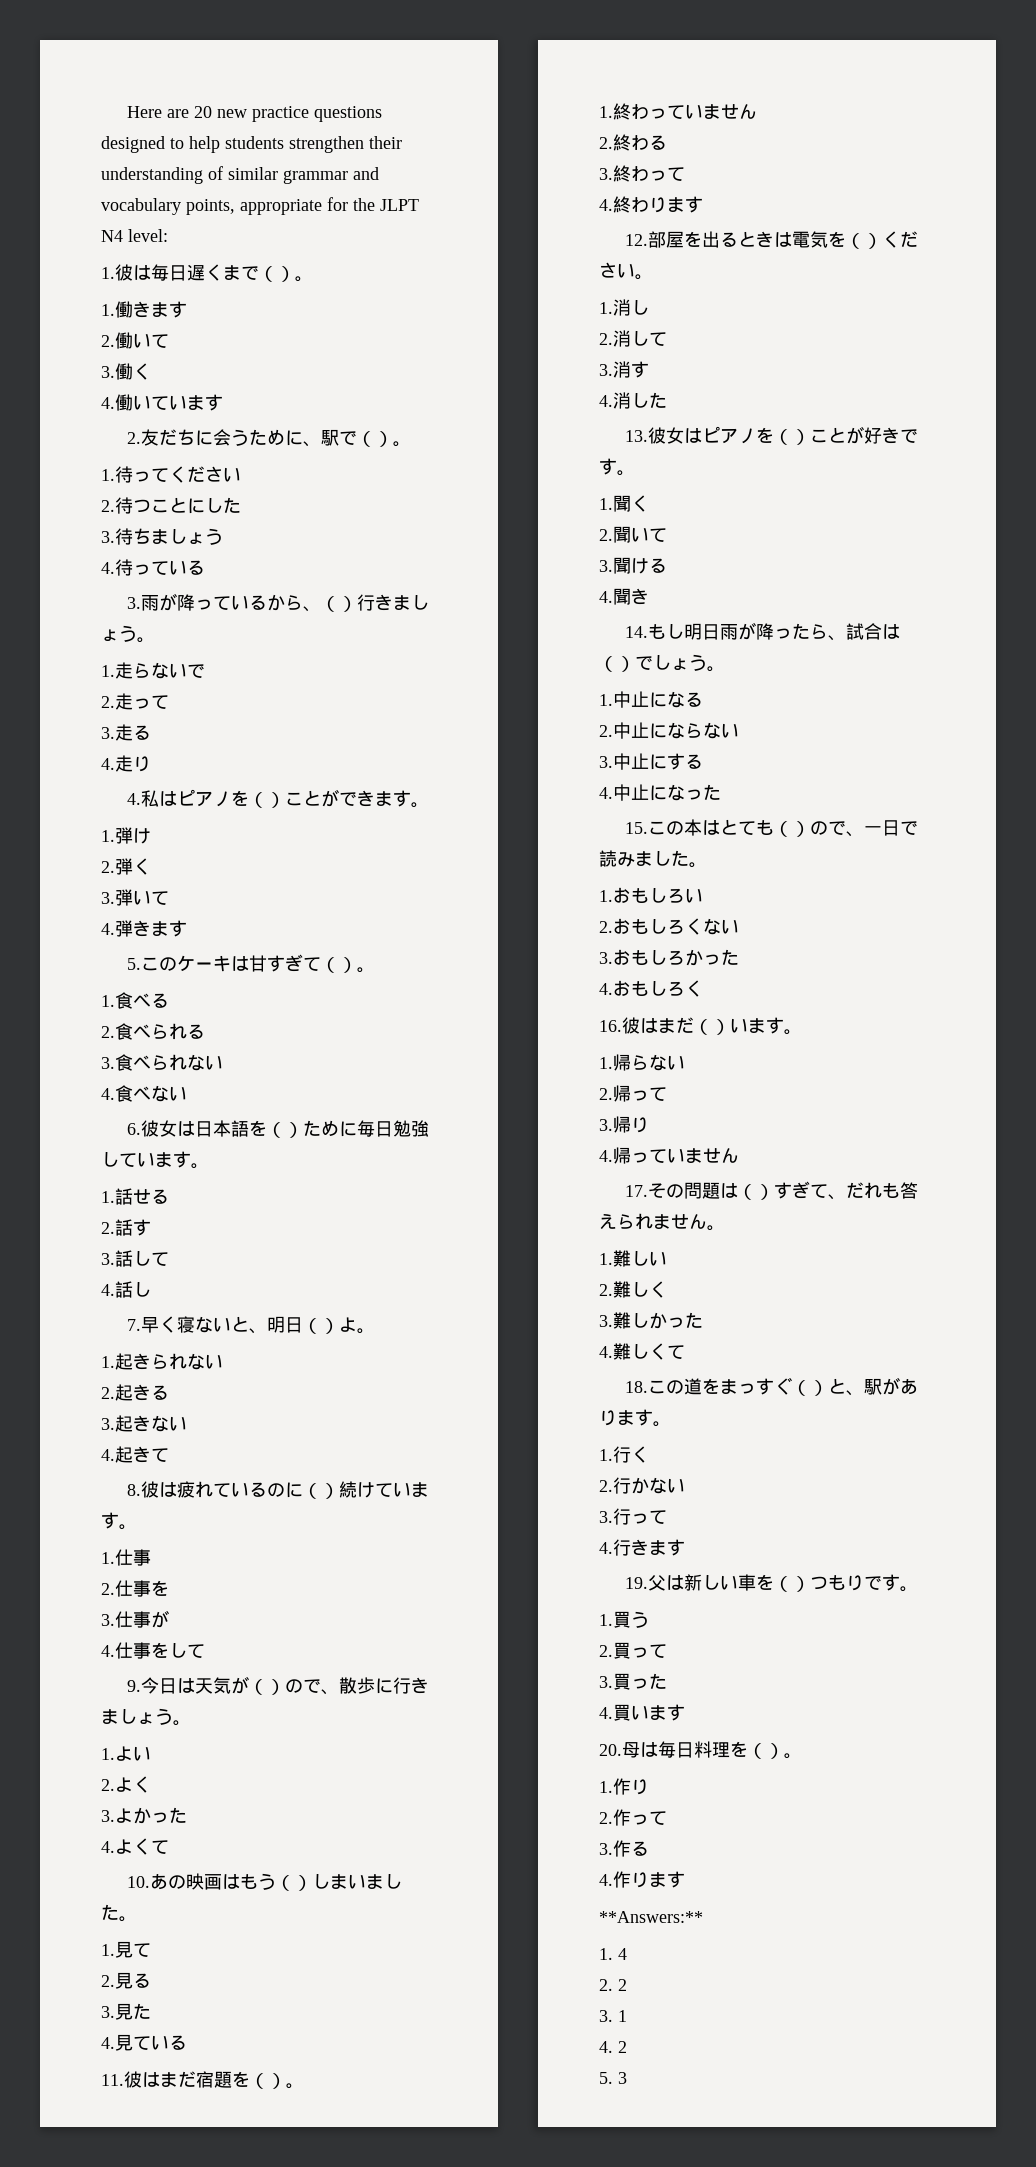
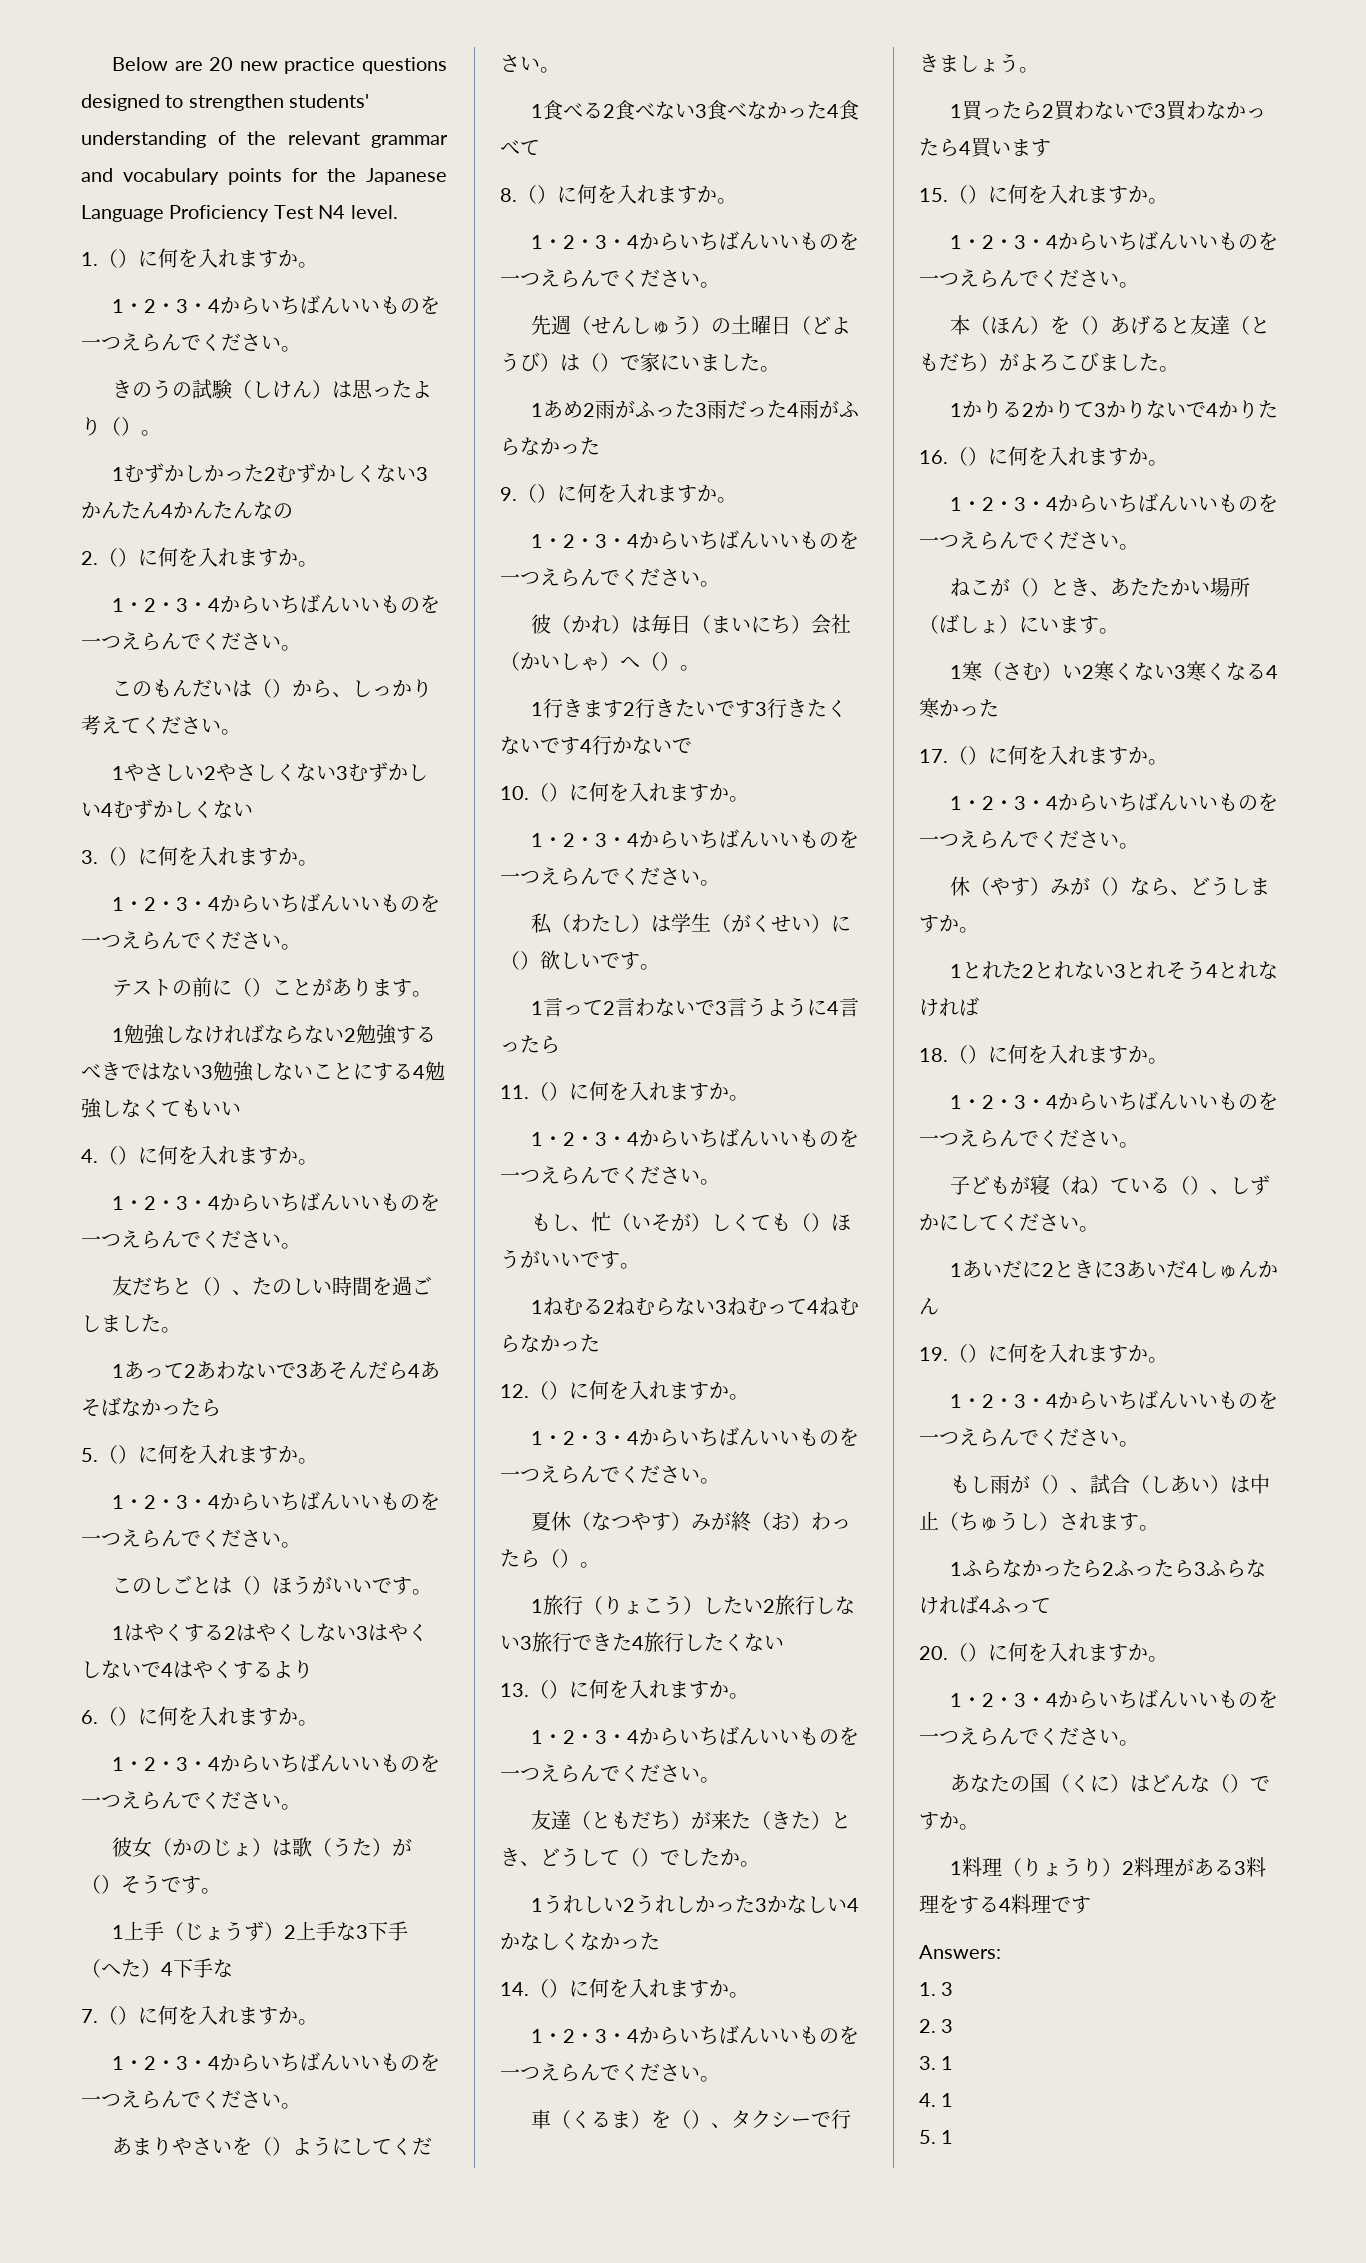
- Here are 20 new practice questions designed to help students strengthen their understanding of similar grammar and vocabulary points, appropriate for the JLPT N4 level:
- 1.彼は毎日遅くまで（）。
- 1.働きます
- 2.働いて
- 3.働く
- 4.働いています
- 2.友だちに会うために、駅で（）。
- 1.待ってください
- 2.待つことにした
- 3.待ちましょう
- 4.待っている
- 3.雨が降っているから、（）行きましょう。
- 1.走らないで
- 2.走って
- 3.走る
- 4.走り
- 4.私はピアノを（）ことができます。
- 1.弾け
- 2.弾く
- 3.弾いて
- 4.弾きます
- 5.このケーキは甘すぎて（）。
- 1.食べる
- 2.食べられる
- 3.食べられない
- 4.食べない
- 6.彼女は日本語を（）ために毎日勉強しています。
- 1.話せる
- 2.話す
- 3.話して
- 4.話し
- 7.早く寝ないと、明日（）よ。
- 1.起きられない
- 2.起きる
- 3.起きない
- 4.起きて
- 8.彼は疲れているのに（）続けています。
- 1.仕事
- 2.仕事を
- 3.仕事が
- 4.仕事をして
- 9.今日は天気が（）ので、散歩に行きましょう。
- 1.よい
- 2.よく
- 3.よかった
- 4.よくて
- 10.あの映画はもう（）しまいました。
- 1.見て
- 2.見る
- 3.見た
- 4.見ている
- 11.彼はまだ宿題を（）。
- 1.終わっていません
- 2.終わる
- 3.終わって
- 4.終わります
- 12.部屋を出るときは電気を（）ください。
- 1.消し
- 2.消して
- 3.消す
- 4.消した
- 13.彼女はピアノを（）ことが好きです。
- 1.聞く
- 2.聞いて
- 3.聞ける
- 4.聞き
- 14.もし明日雨が降ったら、試合は（）でしょう。
- 1.中止になる
- 2.中止にならない
- 3.中止にする
- 4.中止になった
- 15.この本はとても（）ので、一日で読みました。
- 1.おもしろい
- 2.おもしろくない
- 3.おもしろかった
- 4.おもしろく
- 16.彼はまだ（）います。
- 1.帰らない
- 2.帰って
- 3.帰り
- 4.帰っていません
- 17.その問題は（）すぎて、だれも答えられません。
- 1.難しい
- 2.難しく
- 3.難しかった
- 4.難しくて
- 18.この道をまっすぐ（）と、駅があります。
- 1.行く
- 2.行かない
- 3.行って
- 4.行きます
- 19.父は新しい車を（）つもりです。
- 1.買う
- 2.買って
- 3.買った
- 4.買います
- 20.母は毎日料理を（）。
- 1.作り
- 2.作って
- 3.作る
- 4.作ります
- **Answers:**
- 1. 4
- 2. 2
+ Below are 20 new practice questions designed to strengthen students' understanding of the relevant grammar and vocabulary points for the Japanese Language Proficiency Test N4 level.
+ 1.（）に何を入れますか。
+ 1・2・3・4からいちばんいいものを一つえらんでください。
+ きのうの試験（しけん）は思ったより（）。
+ 1むずかしかった2むずかしくない3かんたん4かんたんなの
+ 2.（）に何を入れますか。
+ 1・2・3・4からいちばんいいものを一つえらんでください。
+ このもんだいは（）から、しっかり考えてください。
+ 1やさしい2やさしくない3むずかしい4むずかしくない
+ 3.（）に何を入れますか。
+ 1・2・3・4からいちばんいいものを一つえらんでください。
+ テストの前に（）ことがあります。
+ 1勉強しなければならない2勉強するべきではない3勉強しないことにする4勉強しなくてもいい
+ 4.（）に何を入れますか。
+ 1・2・3・4からいちばんいいものを一つえらんでください。
+ 友だちと（）、たのしい時間を過ごしました。
+ 1あって2あわないで3あそんだら4あそばなかったら
+ 5.（）に何を入れますか。
+ 1・2・3・4からいちばんいいものを一つえらんでください。
+ このしごとは（）ほうがいいです。
+ 1はやくする2はやくしない3はやくしないで4はやくするより
+ 6.（）に何を入れますか。
+ 1・2・3・4からいちばんいいものを一つえらんでください。
+ 彼女（かのじょ）は歌（うた）が（）そうです。
+ 1上手（じょうず）2上手な3下手（へた）4下手な
+ 7.（）に何を入れますか。
+ 1・2・3・4からいちばんいいものを一つえらんでください。
+ あまりやさいを（）ようにしてください。
+ 1食べる2食べない3食べなかった4食べて
+ 8.（）に何を入れますか。
+ 1・2・3・4からいちばんいいものを一つえらんでください。
+ 先週（せんしゅう）の土曜日（どようび）は（）で家にいました。
+ 1あめ2雨がふった3雨だった4雨がふらなかった
+ 9.（）に何を入れますか。
+ 1・2・3・4からいちばんいいものを一つえらんでください。
+ 彼（かれ）は毎日（まいにち）会社（かいしゃ）へ（）。
+ 1行きます2行きたいです3行きたくないです4行かないで
+ 10.（）に何を入れますか。
+ 1・2・3・4からいちばんいいものを一つえらんでください。
+ 私（わたし）は学生（がくせい）に（）欲しいです。
+ 1言って2言わないで3言うように4言ったら
+ 11.（）に何を入れますか。
+ 1・2・3・4からいちばんいいものを一つえらんでください。
+ もし、忙（いそが）しくても（）ほうがいいです。
+ 1ねむる2ねむらない3ねむって4ねむらなかった
+ 12.（）に何を入れますか。
+ 1・2・3・4からいちばんいいものを一つえらんでください。
+ 夏休（なつやす）みが終（お）わったら（）。
+ 1旅行（りょこう）したい2旅行しない3旅行できた4旅行したくない
+ 13.（）に何を入れますか。
+ 1・2・3・4からいちばんいいものを一つえらんでください。
+ 友達（ともだち）が来た（きた）とき、どうして（）でしたか。
+ 1うれしい2うれしかった3かなしい4かなしくなかった
+ 14.（）に何を入れますか。
+ 1・2・3・4からいちばんいいものを一つえらんでください。
+ 車（くるま）を（）、タクシーで行きましょう。
+ 1買ったら2買わないで3買わなかったら4買います
+ 15.（）に何を入れますか。
+ 1・2・3・4からいちばんいいものを一つえらんでください。
+ 本（ほん）を（）あげると友達（ともだち）がよろこびました。
+ 1かりる2かりて3かりないで4かりた
+ 16.（）に何を入れますか。
+ 1・2・3・4からいちばんいいものを一つえらんでください。
+ ねこが（）とき、あたたかい場所（ばしょ）にいます。
+ 1寒（さむ）い2寒くない3寒くなる4寒かった
+ 17.（）に何を入れますか。
+ 1・2・3・4からいちばんいいものを一つえらんでください。
+ 休（やす）みが（）なら、どうしますか。
+ 1とれた2とれない3とれそう4とれなければ
+ 18.（）に何を入れますか。
+ 1・2・3・4からいちばんいいものを一つえらんでください。
+ 子どもが寝（ね）ている（）、しずかにしてください。
+ 1あいだに2ときに3あいだ4しゅんかん
+ 19.（）に何を入れますか。
+ 1・2・3・4からいちばんいいものを一つえらんでください。
+ もし雨が（）、試合（しあい）は中止（ちゅうし）されます。
+ 1ふらなかったら2ふったら3ふらなければ4ふって
+ 20.（）に何を入れますか。
+ 1・2・3・4からいちばんいいものを一つえらんでください。
+ あなたの国（くに）はどんな（）ですか。
+ 1料理（りょうり）2料理がある3料理をする4料理です
+ Answers:
+ 1. 3
+ 2. 3
- 4. 2
- 5. 3
+ 4. 1
+ 5. 1

